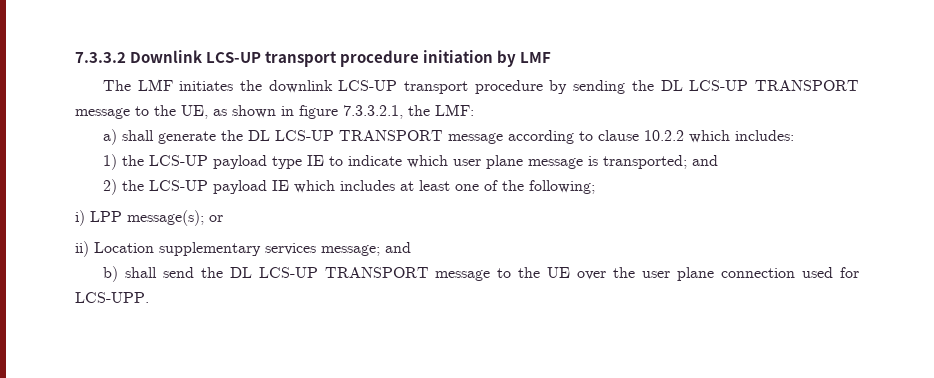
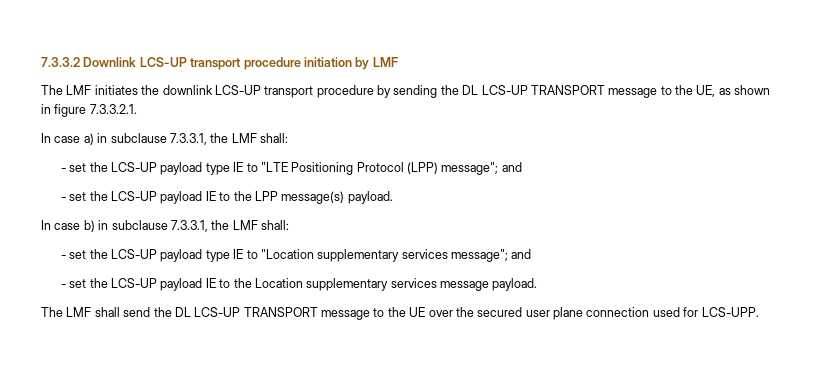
- The LMF initiates the downlink LCS-UP transport procedure by sending the DL LCS-UP TRANSPORT message to the UE, as shown in figure 7.3.3.2.1, the LMF:
- a) shall generate the DL LCS-UP TRANSPORT message according to clause 10.2.2 which includes:
- 1) the LCS-UP payload type IE to indicate which user plane message is transported; and
- 2) the LCS-UP payload IE which includes at least one of the following;
- i) LPP message(s); or
- ii) Location supplementary services message; and
- b) shall send the DL LCS-UP TRANSPORT message to the UE over the user plane connection used for LCS-UPP.
+ The LMF initiates the downlink LCS-UP transport procedure by sending the DL LCS-UP TRANSPORT message to the UE, as shown in figure 7.3.3.2.1.
+ In case a) in subclause 7.3.3.1, the LMF shall:
+ - set the LCS-UP payload type IE to "LTE Positioning Protocol (LPP) message"; and
+ - set the LCS-UP payload IE to the LPP message(s) payload.
+ In case b) in subclause 7.3.3.1, the LMF shall:
+ - set the LCS-UP payload type IE to "Location supplementary services message"; and
+ - set the LCS-UP payload IE to the Location supplementary services message payload.
+ The LMF shall send the DL LCS-UP TRANSPORT message to the UE over the secured user plane connection used for LCS-UPP.

